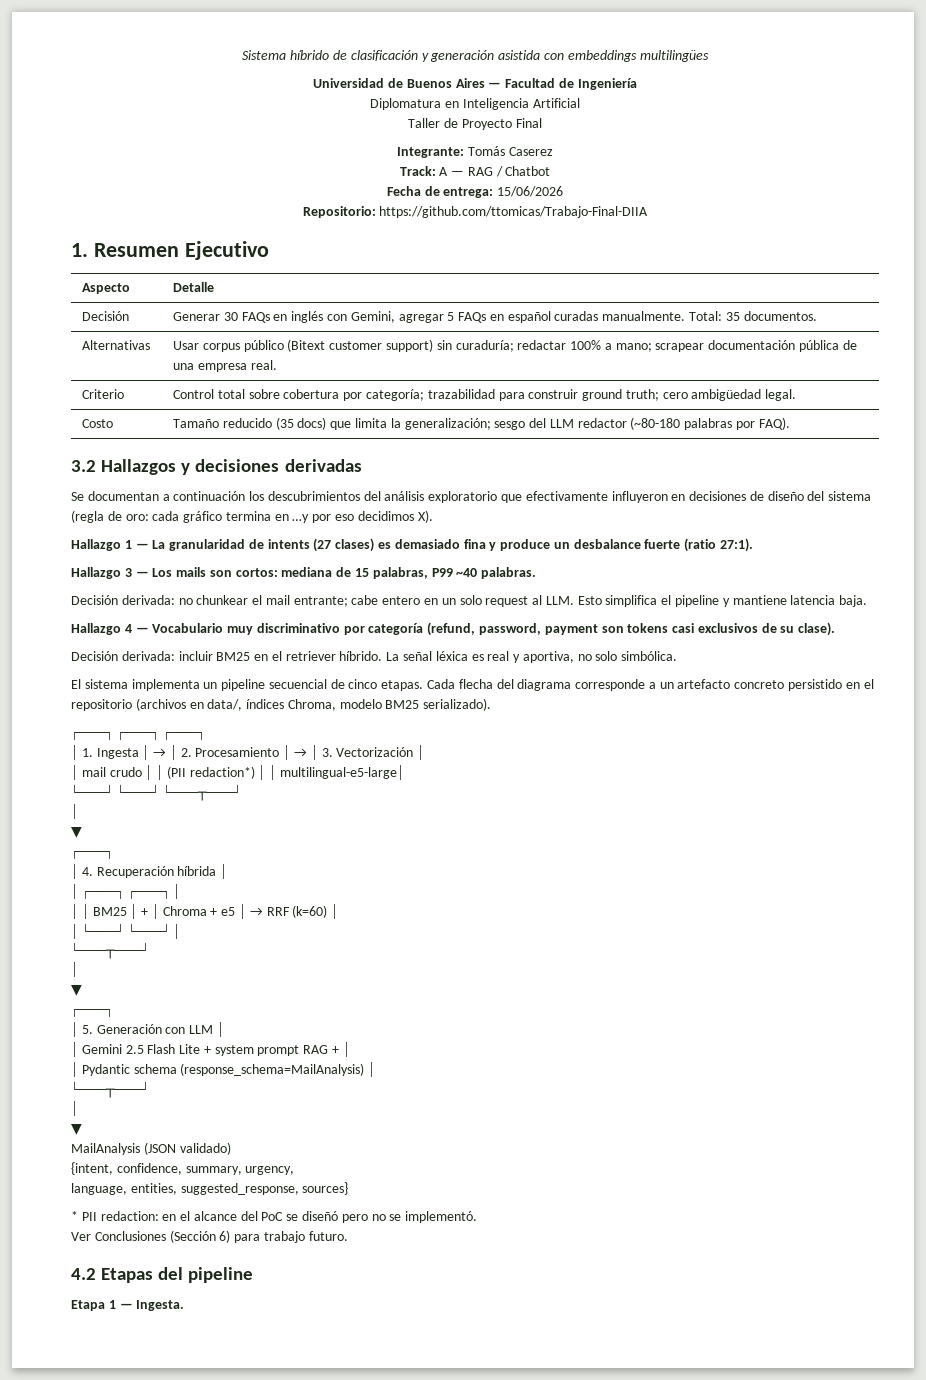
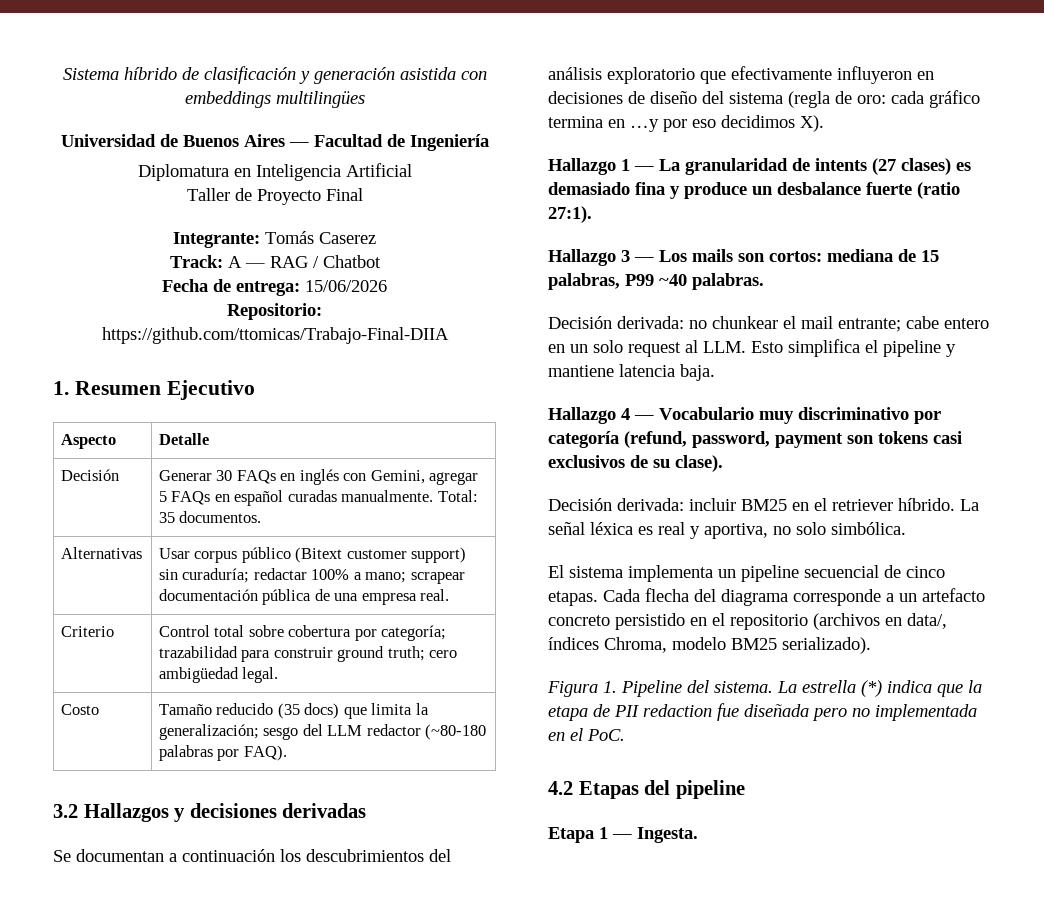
- ┌────┐ ┌────┐ ┌────┐
- │ 1. Ingesta │ → │ 2. Procesamiento │ → │ 3. Vectorización │
- │ mail crudo │ │ (PII redaction*) │ │ multilingual-e5-large│
- └────┘ └────┘ └────┬────┘
- │
- ▼
- ┌────┐
- │ 4. Recuperación híbrida │
- │ ┌────┐ ┌────┐ │
- │ │ BM25 │ + │ Chroma + e5 │ → RRF (k=60) │
- │ └────┘ └────┘ │
- └────┬────┘
- │
- ▼
- ┌────┐
- │ 5. Generación con LLM │
- │ Gemini 2.5 Flash Lite + system prompt RAG + │
- │ Pydantic schema (response_schema=MailAnalysis) │
- └────┬────┘
- │
- ▼
- MailAnalysis (JSON validado)
- {intent, confidence, summary, urgency,
- language, entities, suggested_response, sources}
- * PII redaction: en el alcance del PoC se diseñó pero no se implementó.
- Ver Conclusiones (Sección 6) para trabajo futuro.
+ Figura 1. Pipeline del sistema. La estrella (*) indica que la etapa de PII redaction fue diseñada pero no implementada en el PoC.

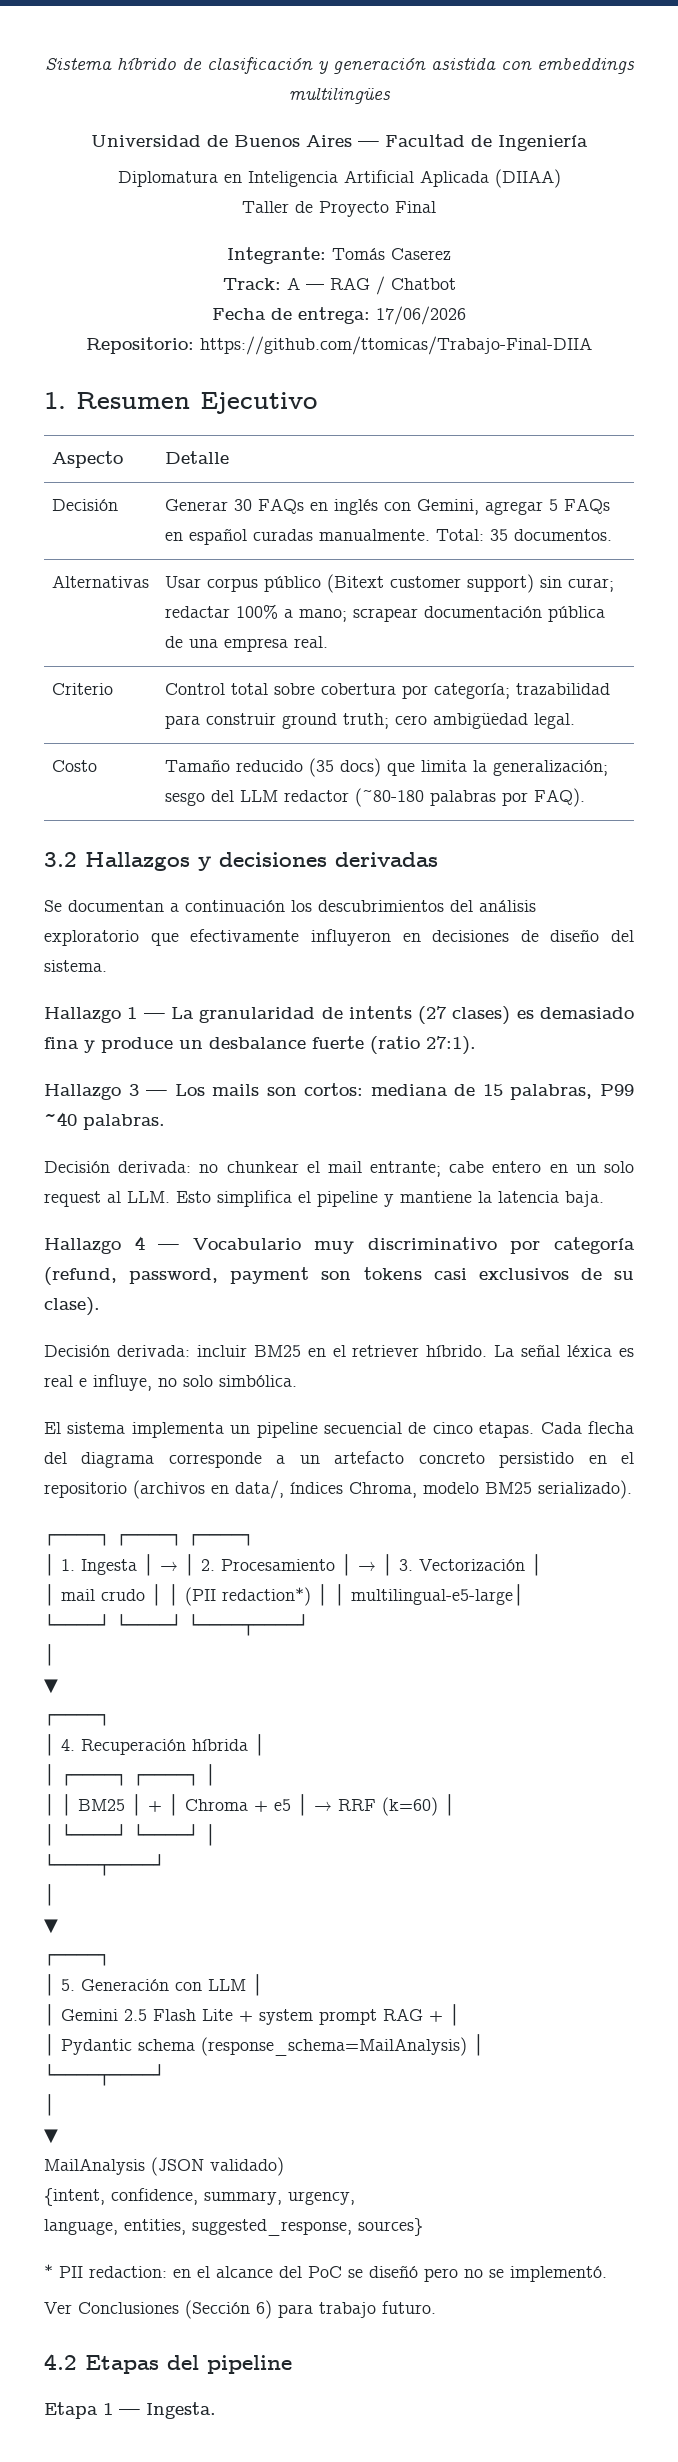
- Diplomatura en Inteligencia Artificial
+ Diplomatura en Inteligencia Artificial Aplicada (DIIAA)
- Fecha de entrega: 15/06/2026
+ Fecha de entrega: 17/06/2026
- Alternativas | Usar corpus público (Bitext customer support) sin curaduría; redactar 100% a mano; scrapear documentación pública de una empresa real.
+ Alternativas | Usar corpus público (Bitext customer support) sin curar; redactar 100% a mano; scrapear documentación pública de una empresa real.
- Se documentan a continuación los descubrimientos del análisis exploratorio que efectivamente influyeron en decisiones de diseño del sistema (regla de oro: cada gráfico termina en …y por eso decidimos X).
+ Se documentan a continuación los descubrimientos del análisis exploratorio que efectivamente influyeron en decisiones de diseño del sistema.
- Decisión derivada: no chunkear el mail entrante; cabe entero en un solo request al LLM. Esto simplifica el pipeline y mantiene latencia baja.
+ Decisión derivada: no chunkear el mail entrante; cabe entero en un solo request al LLM. Esto simplifica el pipeline y mantiene la latencia baja.
- La señal léxica es real y aportiva, no solo simbólica.
+ La señal léxica es real e influye, no solo simbólica.
- Figura 1. Pipeline del sistema. La estrella (*) indica que la etapa de PII redaction fue diseñada pero no implementada en el PoC.
+ ┌────┐ ┌────┐ ┌────┐
+ │ 1. Ingesta │ → │ 2. Procesamiento │ → │ 3. Vectorización │
+ │ mail crudo │ │ (PII redaction*) │ │ multilingual-e5-large│
+ └────┘ └────┘ └────┬────┘
+ │
+ ▼
+ ┌────┐
+ │ 4. Recuperación híbrida │
+ │ ┌────┐ ┌────┐ │
+ │ │ BM25 │ + │ Chroma + e5 │ → RRF (k=60) │
+ │ └────┘ └────┘ │
+ └────┬────┘
+ │
+ ▼
+ ┌────┐
+ │ 5. Generación con LLM │
+ │ Gemini 2.5 Flash Lite + system prompt RAG + │
+ │ Pydantic schema (response_schema=MailAnalysis) │
+ └────┬────┘
+ │
+ ▼
+ MailAnalysis (JSON validado)
+ {intent, confidence, summary, urgency,
+ language, entities, suggested_response, sources}
+ * PII redaction: en el alcance del PoC se diseñó pero no se implementó.
+ Ver Conclusiones (Sección 6) para trabajo futuro.

